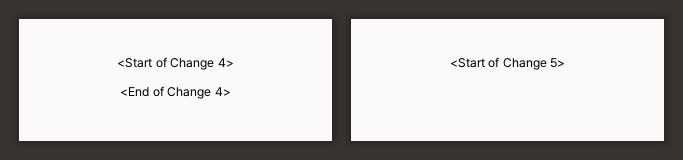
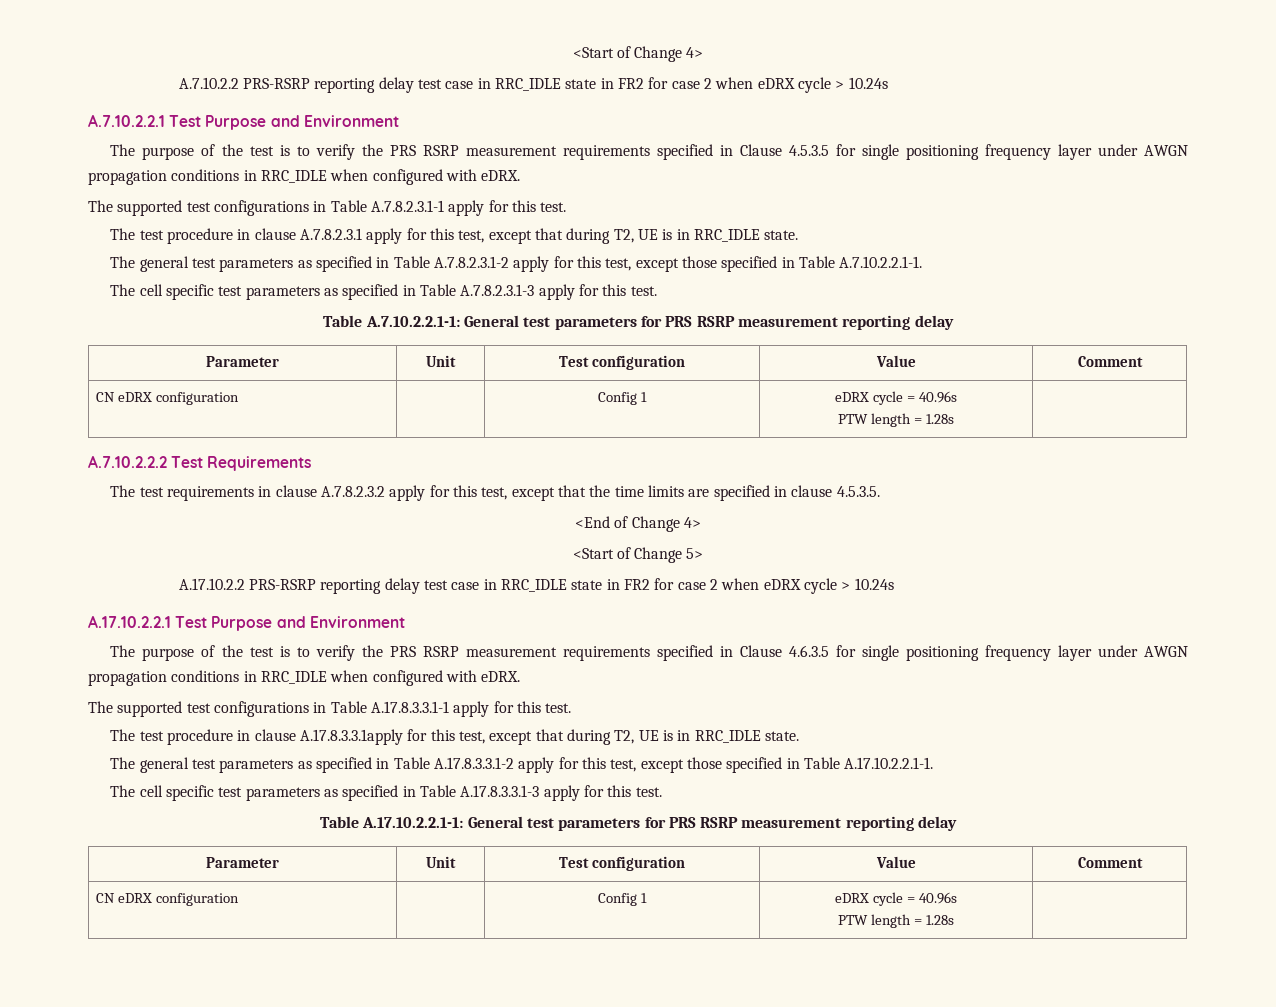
+ A.7.10.2.2 PRS-RSRP reporting delay test case in RRC_IDLE state in FR2 for case 2 when eDRX cycle > 10.24s
+ A.7.10.2.2.1 Test Purpose and Environment
+ The purpose of the test is to verify the PRS RSRP measurement requirements specified in Clause 4.5.3.5 for single positioning frequency layer under AWGN propagation conditions in RRC_IDLE when configured with eDRX.
+ The supported test configurations in Table A.7.8.2.3.1-1 apply for this test.
+ The test procedure in clause A.7.8.2.3.1 apply for this test, except that during T2, UE is in RRC_IDLE state.
+ The general test parameters as specified in Table A.7.8.2.3.1-2 apply for this test, except those specified in Table A.7.10.2.2.1-1.
+ The cell specific test parameters as specified in Table A.7.8.2.3.1-3 apply for this test.
+ Table A.7.10.2.2.1-1: General test parameters for PRS RSRP measurement reporting delay
+ Parameter | Unit | Test configuration | Value | Comment
+ CN eDRX configuration | | Config 1 | eDRX cycle = 40.96s
+ PTW length = 1.28s |
+ A.7.10.2.2.2 Test Requirements
+ The test requirements in clause A.7.8.2.3.2 apply for this test, except that the time limits are specified in clause 4.5.3.5.
+ A.17.10.2.2 PRS-RSRP reporting delay test case in RRC_IDLE state in FR2 for case 2 when eDRX cycle > 10.24s
+ A.17.10.2.2.1 Test Purpose and Environment
+ The purpose of the test is to verify the PRS RSRP measurement requirements specified in Clause 4.6.3.5 for single positioning frequency layer under AWGN propagation conditions in RRC_IDLE when configured with eDRX.
+ The supported test configurations in Table A.17.8.3.3.1-1 apply for this test.
+ The test procedure in clause A.17.8.3.3.1apply for this test, except that during T2, UE is in RRC_IDLE state.
+ The general test parameters as specified in Table A.17.8.3.3.1-2 apply for this test, except those specified in Table A.17.10.2.2.1-1.
+ The cell specific test parameters as specified in Table A.17.8.3.3.1-3 apply for this test.
+ Table A.17.10.2.2.1-1: General test parameters for PRS RSRP measurement reporting delay
+ Parameter | Unit | Test configuration | Value | Comment
+ CN eDRX configuration | | Config 1 | eDRX cycle = 40.96s
+ PTW length = 1.28s |

